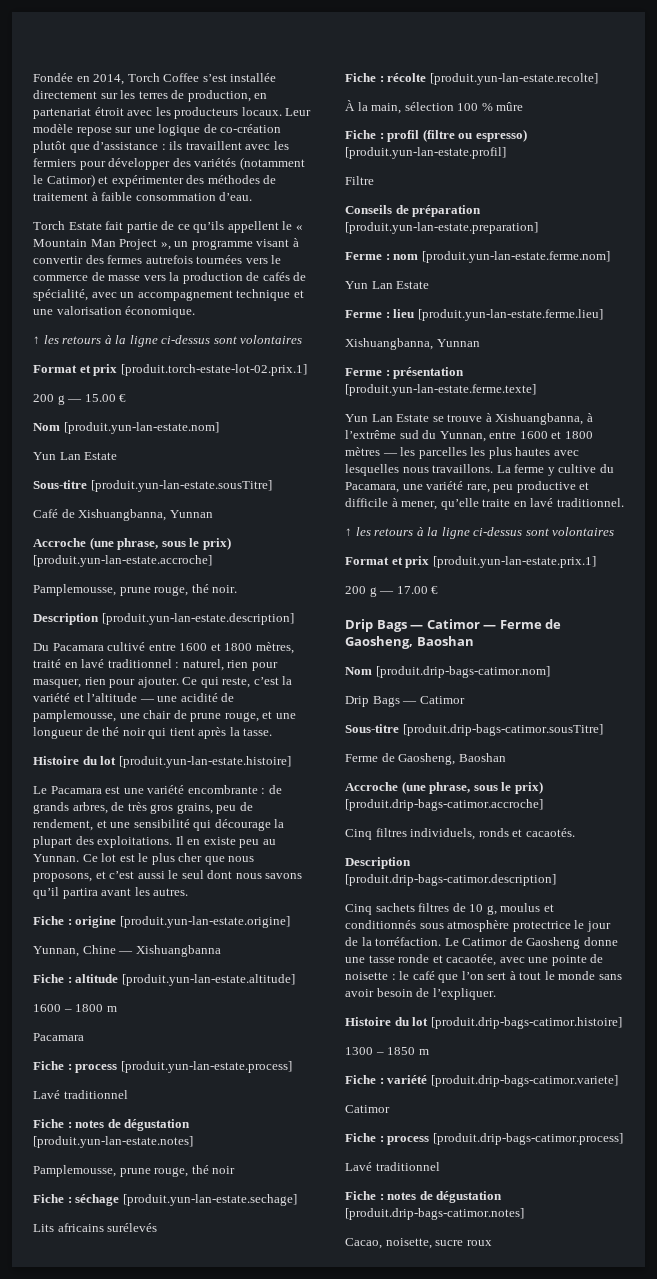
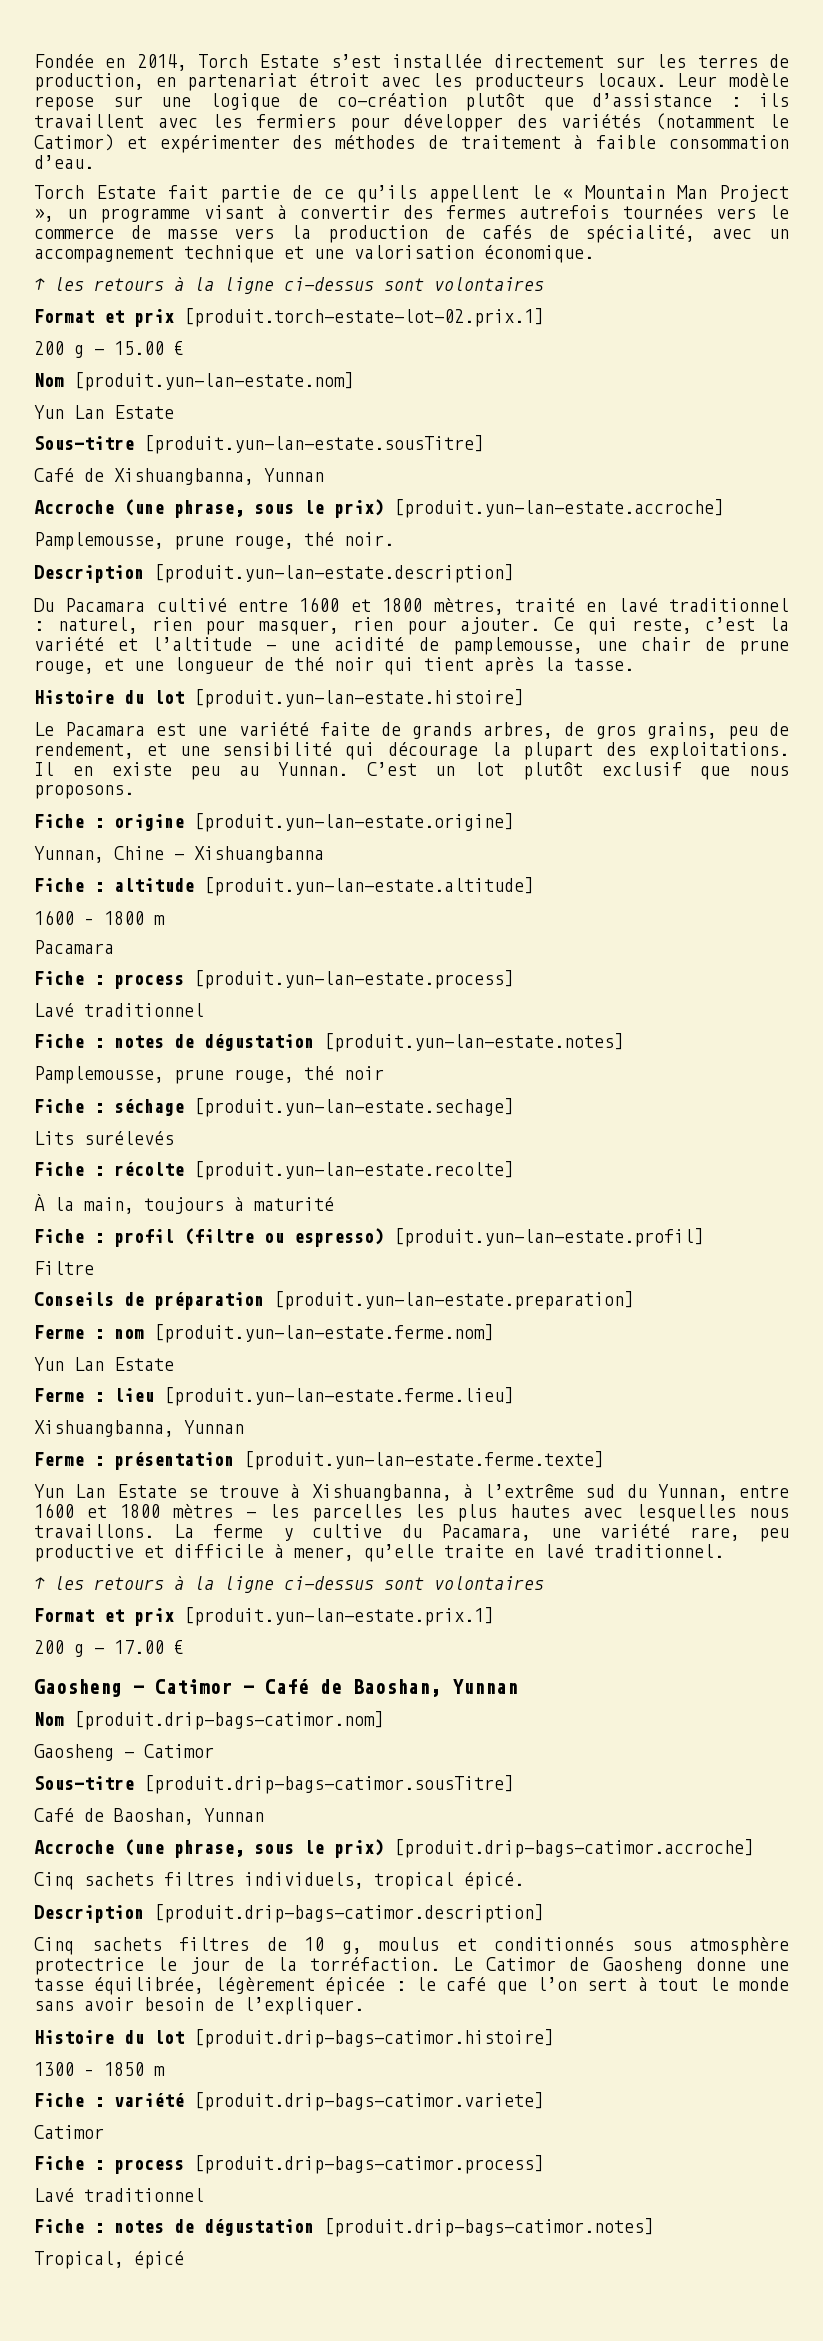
- Fondée en 2014, Torch Coffee s’est installée directement sur les terres de production, en partenariat étroit avec les producteurs locaux.
+ Fondée en 2014, Torch Estate s’est installée directement sur les terres de production, en partenariat étroit avec les producteurs locaux.
- Le Pacamara est une variété encombrante : de grands arbres, de très gros grains, peu de rendement, et une sensibilité qui décourage la plupart des exploitations.
+ Le Pacamara est une variété faite de grands arbres, de gros grains, peu de rendement, et une sensibilité qui décourage la plupart des exploitations.
- Ce lot est le plus cher que nous proposons, et c’est aussi le seul dont nous savons qu’il partira avant les autres.
+ C’est un lot plutôt exclusif que nous proposons.
- Lits africains surélevés
+ Lits surélevés
- À la main, sélection 100 % mûre
+ À la main, toujours à maturité
- Drip Bags — Catimor — Ferme de Gaosheng, Baoshan
+ Gaosheng — Catimor — Café de Baoshan, Yunnan
  Nom [produit.drip-bags-catimor.nom]
- Drip Bags — Catimor
+ Gaosheng — Catimor
  Sous-titre [produit.drip-bags-catimor.sousTitre]
- Ferme de Gaosheng, Baoshan
+ Café de Baoshan, Yunnan
- Cinq filtres individuels, ronds et cacaotés.
+ Cinq sachets filtres individuels, tropical épicé.
- Le Catimor de Gaosheng donne une tasse ronde et cacaotée, avec une pointe de noisette : le café que l’on sert à tout le monde sans avoir besoin de l’expliquer.
+ Le Catimor de Gaosheng donne une tasse équilibrée, légèrement épicée : le café que l’on sert à tout le monde sans avoir besoin de l’expliquer.
- Cacao, noisette, sucre roux
+ Tropical, épicé

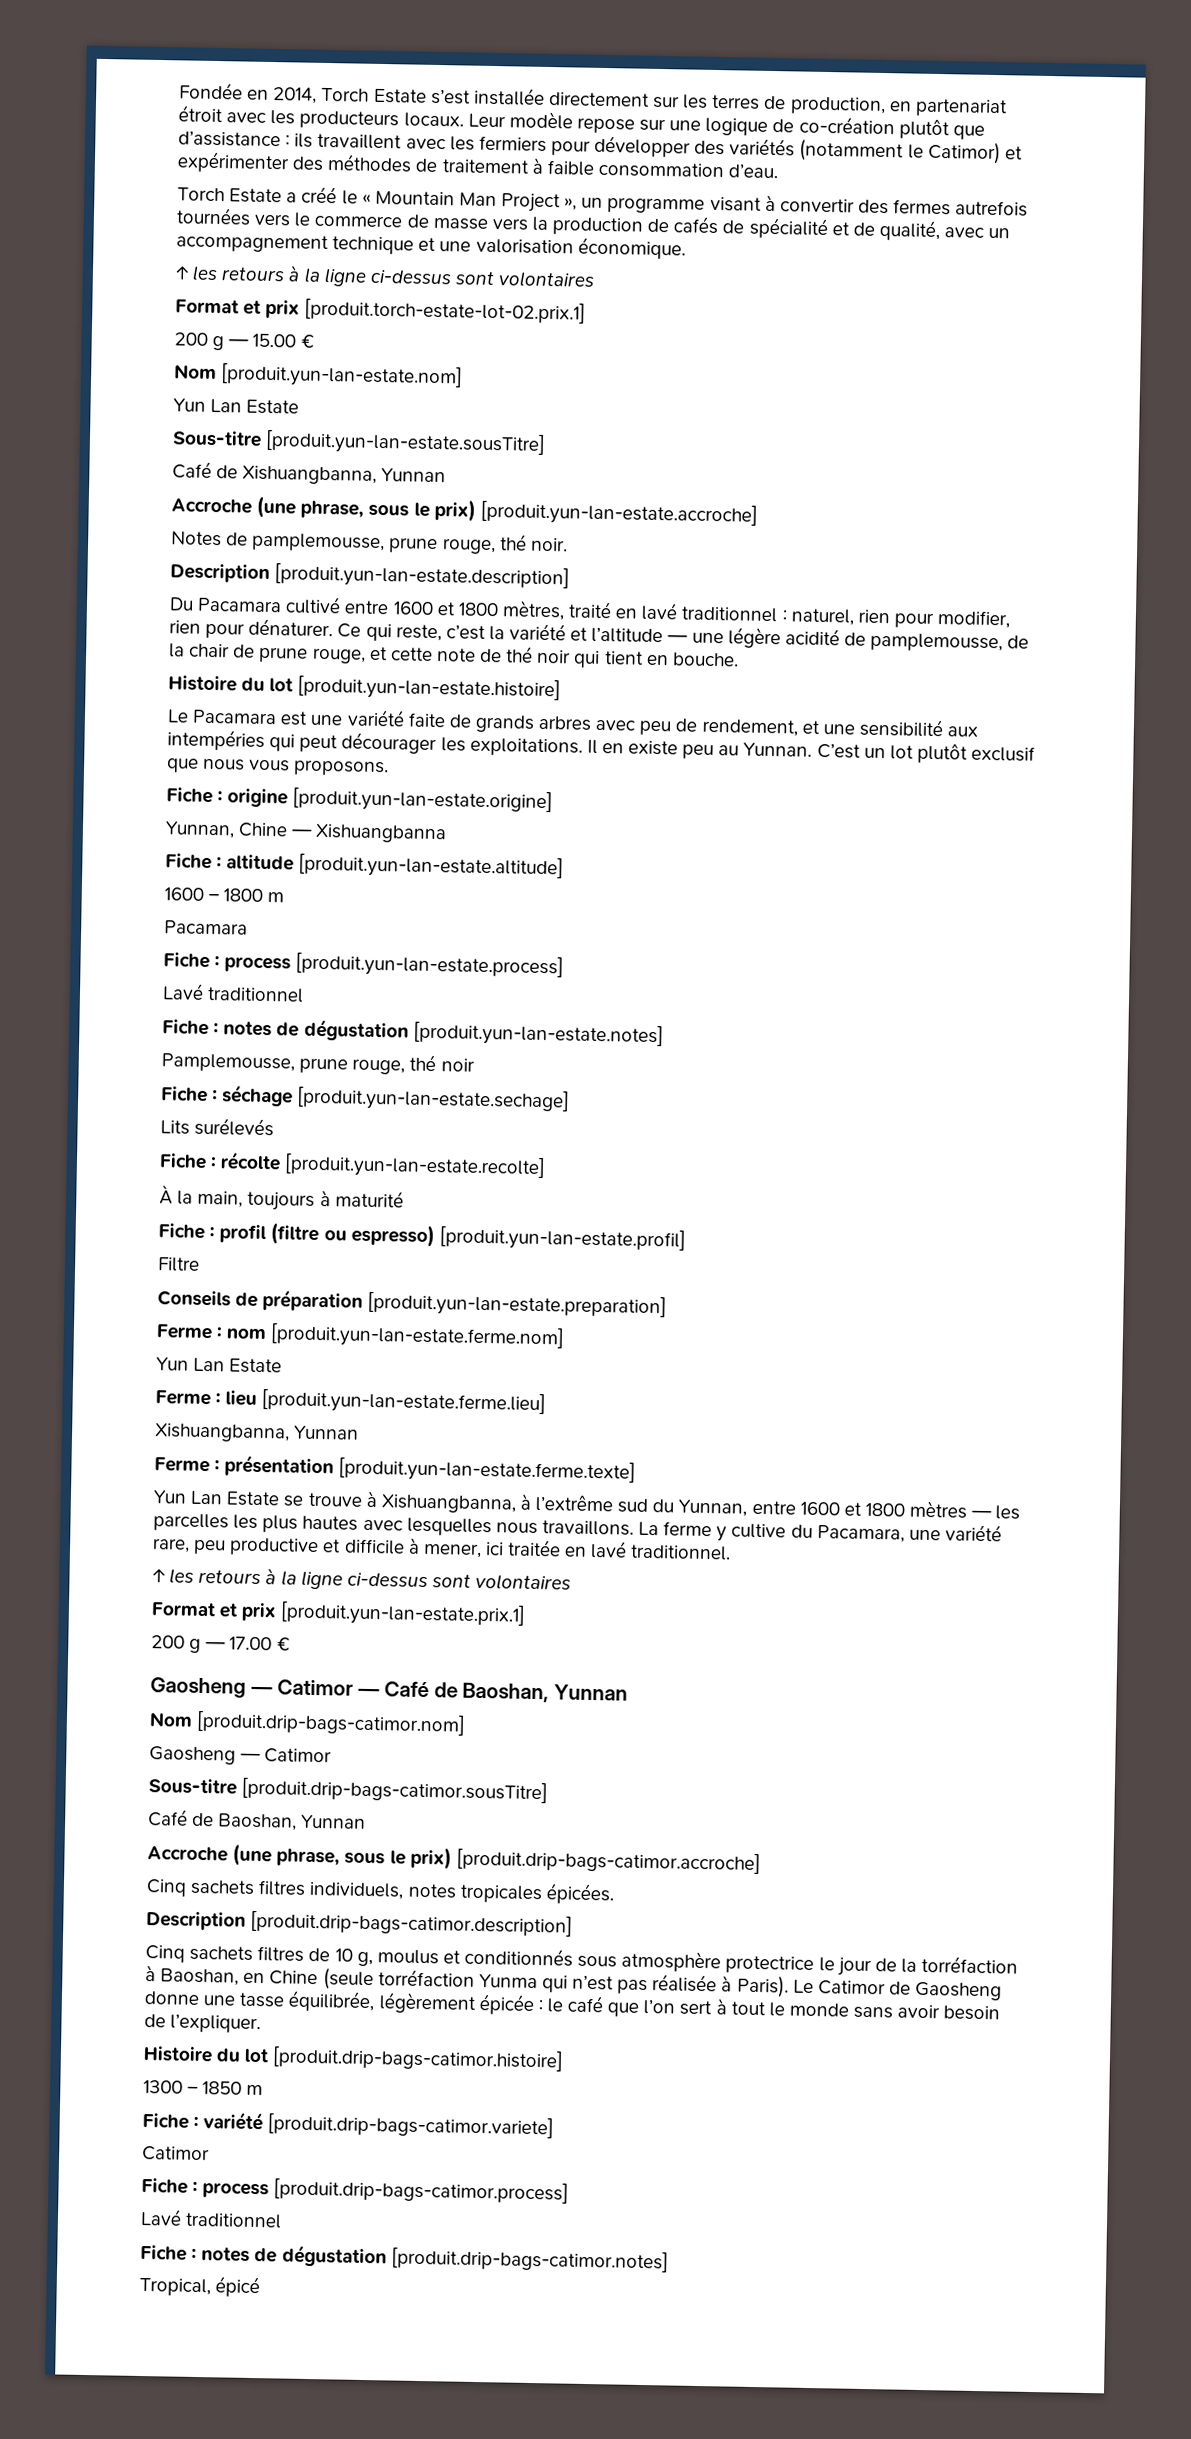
- Torch Estate fait partie de ce qu’ils appellent le « Mountain Man Project », un programme visant à convertir des fermes autrefois tournées vers le commerce de masse vers la production de cafés de spécialité, avec un accompagnement technique et une valorisation économique.
+ Torch Estate a créé le « Mountain Man Project », un programme visant à convertir des fermes autrefois tournées vers le commerce de masse vers la production de cafés de spécialité et de qualité, avec un accompagnement technique et une valorisation économique.
- Pamplemousse, prune rouge, thé noir.
+ Notes de pamplemousse, prune rouge, thé noir.
- Du Pacamara cultivé entre 1600 et 1800 mètres, traité en lavé traditionnel : naturel, rien pour masquer, rien pour ajouter.
+ Du Pacamara cultivé entre 1600 et 1800 mètres, traité en lavé traditionnel : naturel, rien pour modifier, rien pour dénaturer.
- Ce qui reste, c’est la variété et l’altitude — une acidité de pamplemousse, une chair de prune rouge, et une longueur de thé noir qui tient après la tasse.
+ Ce qui reste, c’est la variété et l’altitude — une légère acidité de pamplemousse, de la chair de prune rouge, et cette note de thé noir qui tient en bouche.
- Le Pacamara est une variété faite de grands arbres, de gros grains, peu de rendement, et une sensibilité qui décourage la plupart des exploitations.
+ Le Pacamara est une variété faite de grands arbres avec peu de rendement, et une sensibilité aux intempéries qui peut décourager les exploitations.
- C’est un lot plutôt exclusif que nous proposons.
+ C’est un lot plutôt exclusif que nous vous proposons.
- La ferme y cultive du Pacamara, une variété rare, peu productive et difficile à mener, qu’elle traite en lavé traditionnel.
+ La ferme y cultive du Pacamara, une variété rare, peu productive et difficile à mener, ici traitée en lavé traditionnel.
- Cinq sachets filtres individuels, tropical épicé.
+ Cinq sachets filtres individuels, notes tropicales épicées.
- Cinq sachets filtres de 10 g, moulus et conditionnés sous atmosphère protectrice le jour de la torréfaction.
+ Cinq sachets filtres de 10 g, moulus et conditionnés sous atmosphère protectrice le jour de la torréfaction à Baoshan, en Chine (seule torréfaction Yunma qui n’est pas réalisée à Paris).

